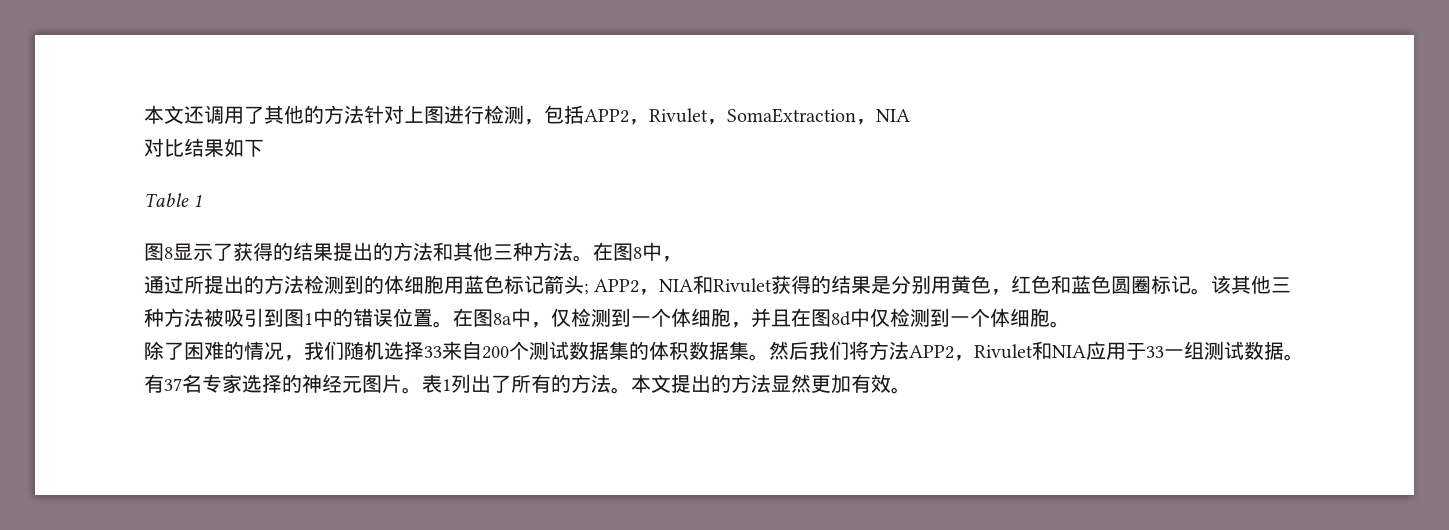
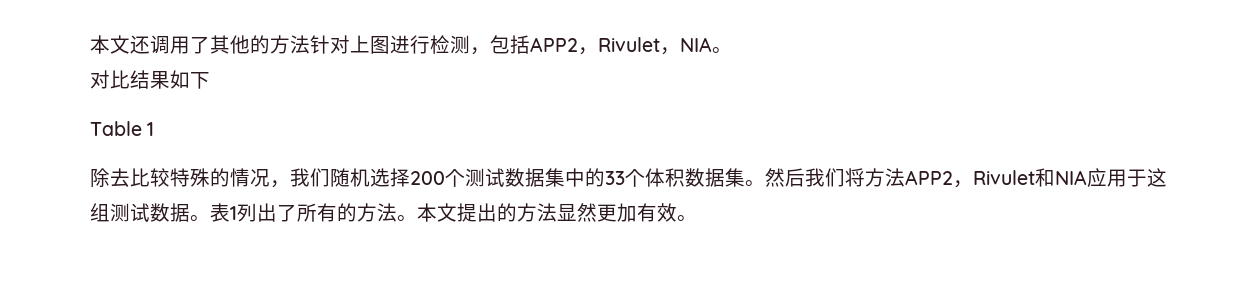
- 本文还调用了其他的方法针对上图进行检测，包括APP2，Rivulet，SomaExtraction，NIA
+ 本文还调用了其他的方法针对上图进行检测，包括APP2，Rivulet，NIA。
- 图8显示了获得的结果提出的方法和其他三种方法。在图8中，
- 通过所提出的方法检测到的体细胞用蓝色标记箭头; APP2，NIA和Rivulet获得的结果是分别用黄色，红色和蓝色圆圈标记。该其他三种方法被吸引到图1中的错误位置。在图8a中，仅检测到一个体细胞，并且在图8d中仅检测到一个体细胞。
- 除了困难的情况，我们随机选择33来自200个测试数据集的体积数据集。
+ 除去比较特殊的情况，我们随机选择200个测试数据集中的33个体积数据集。
- 然后我们将方法APP2，Rivulet和NIA应用于33一组测试数据。
+ 然后我们将方法APP2，Rivulet和NIA应用于这组测试数据。
- 有37名专家选择的神经元图片。

